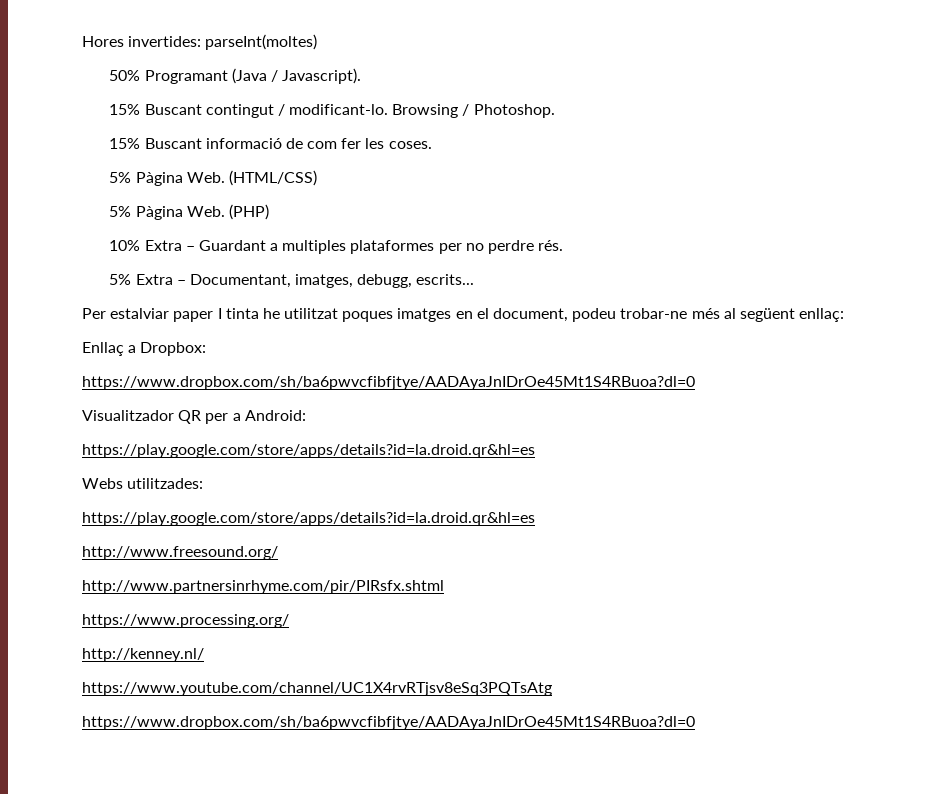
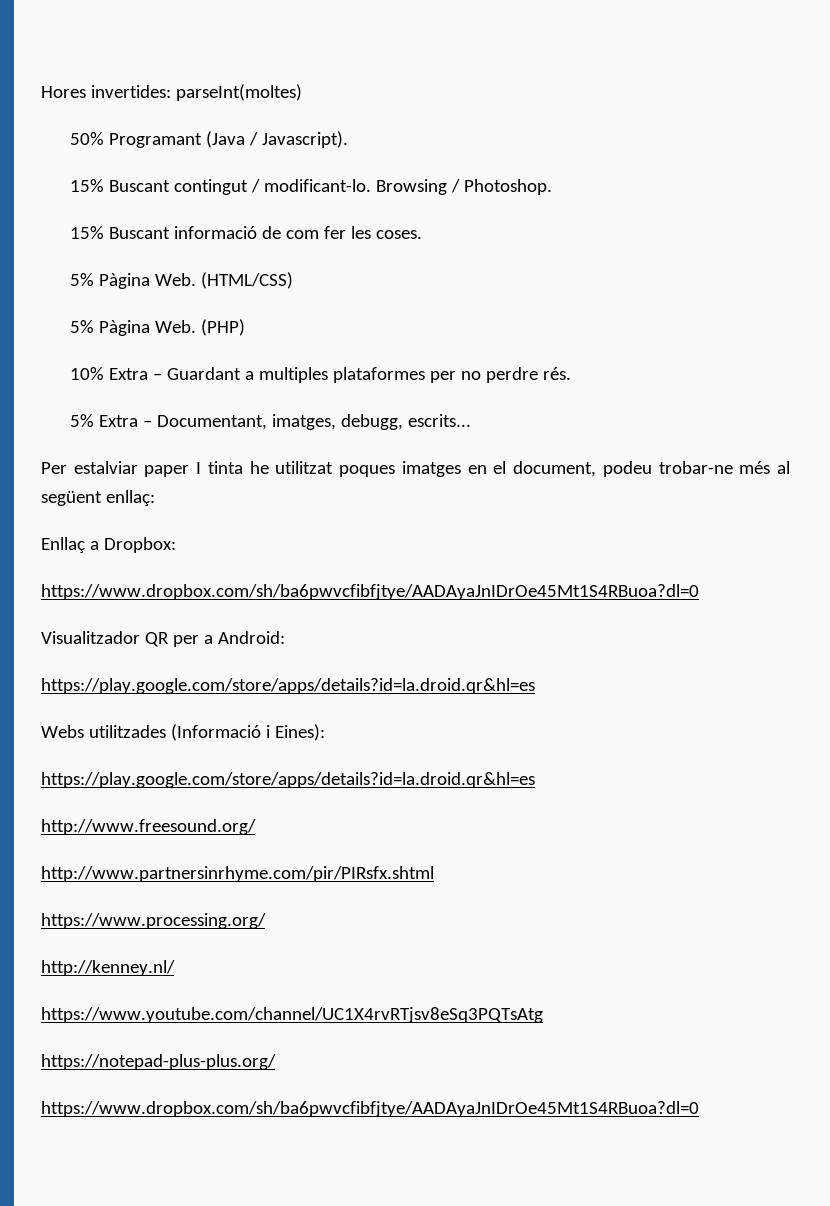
- Webs utilitzades:
+ Webs utilitzades (Informació i Eines):
+ https://notepad-plus-plus.org/

